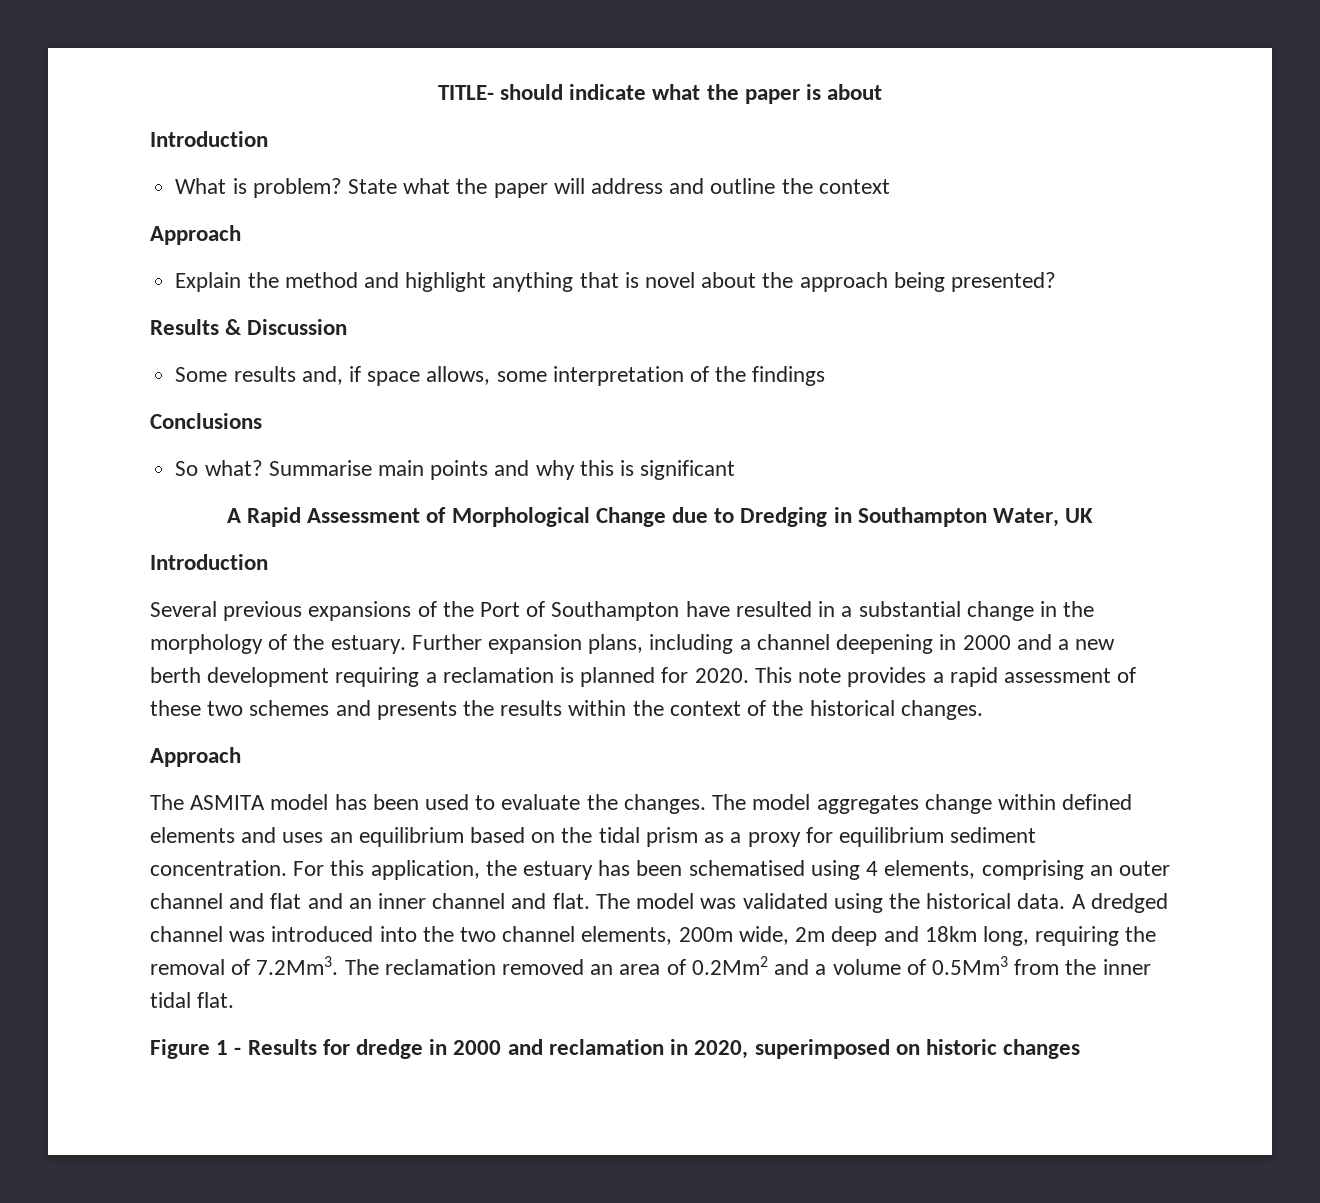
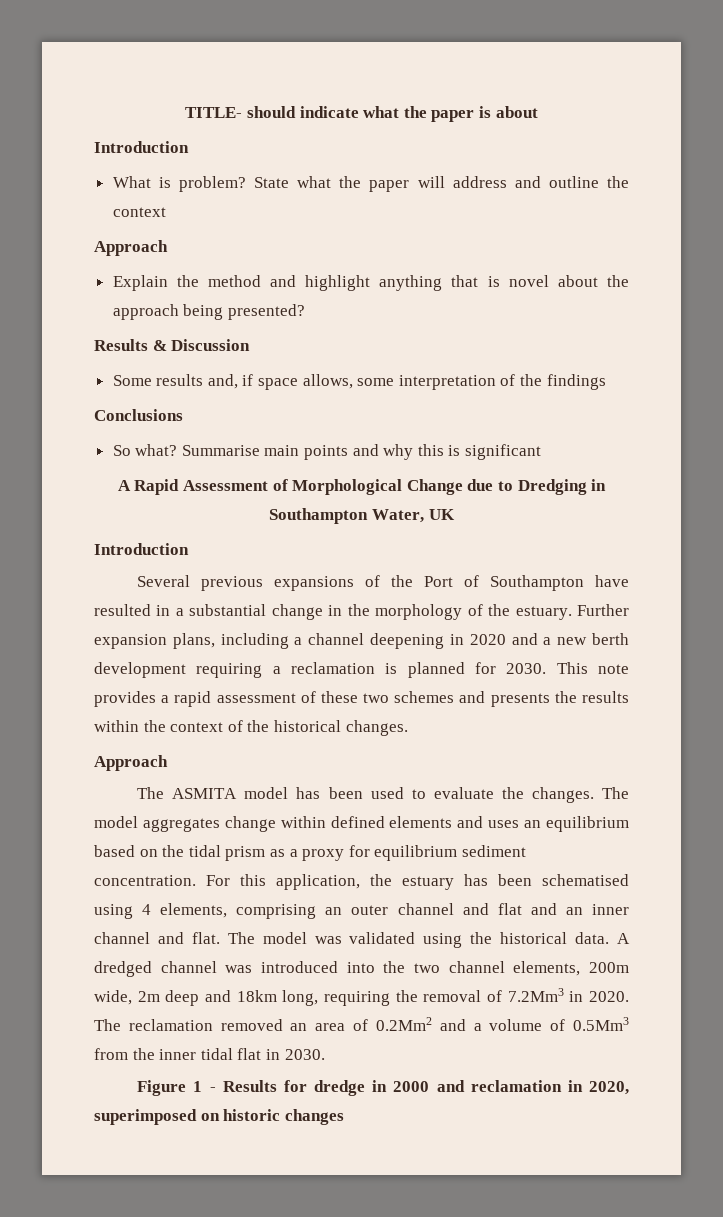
- Further expansion plans, including a channel deepening in 2000 and a new berth development requiring a reclamation is planned for 2020.
+ Further expansion plans, including a channel deepening in 2020 and a new berth development requiring a reclamation is planned for 2030.
- A dredged channel was introduced into the two channel elements, 200m wide, 2m deep and 18km long, requiring the removal of 7.2Mm3. The reclamation removed an area of 0.2Mm2 and a volume of 0.5Mm3 from the inner tidal flat.
+ A dredged channel was introduced into the two channel elements, 200m wide, 2m deep and 18km long, requiring the removal of 7.2Mm3 in 2020. The reclamation removed an area of 0.2Mm2 and a volume of 0.5Mm3 from the inner tidal flat in 2030.

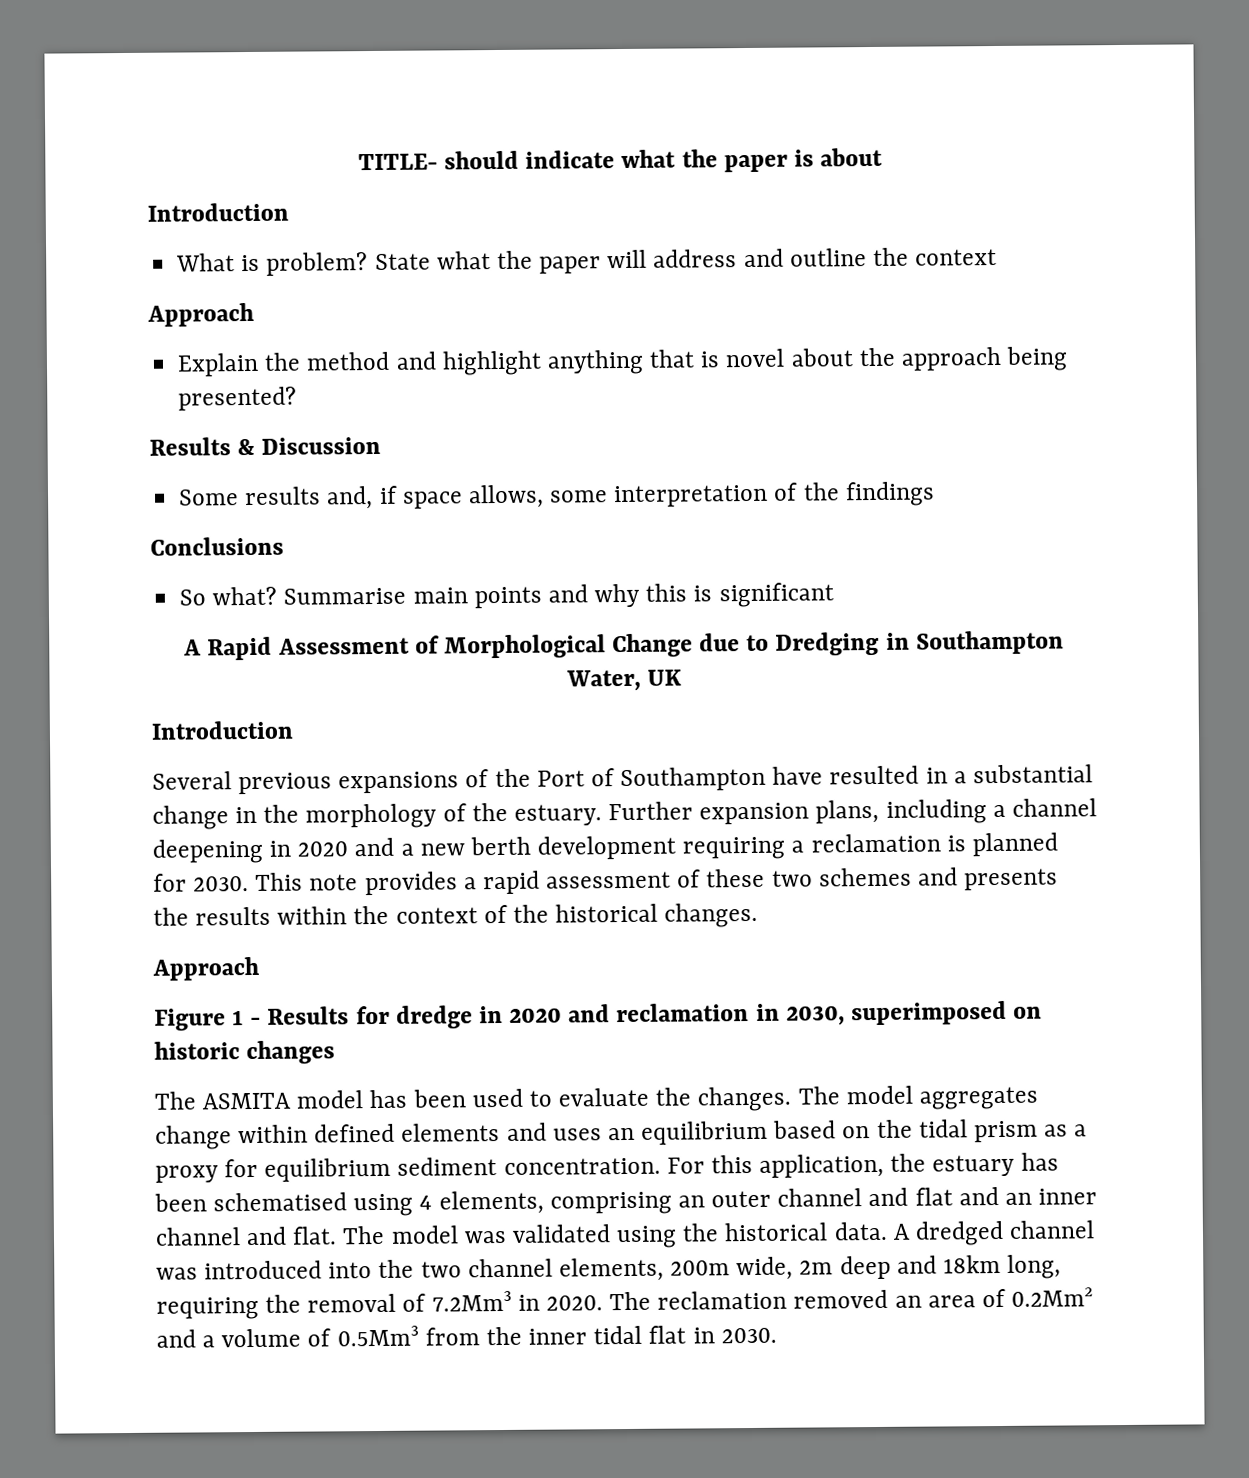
+ Figure 1 - Results for dredge in 2020 and reclamation in 2030, superimposed on historic changes
- Figure 1 - Results for dredge in 2000 and reclamation in 2020, superimposed on historic changes

